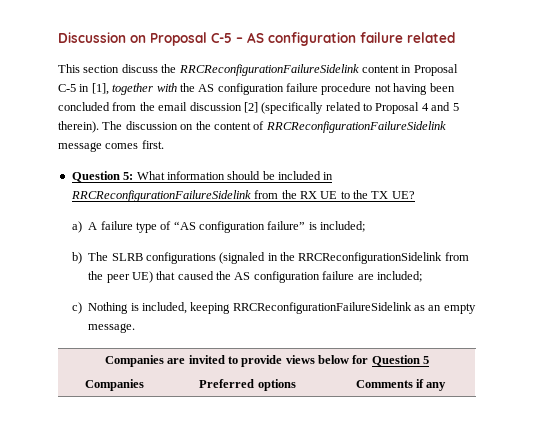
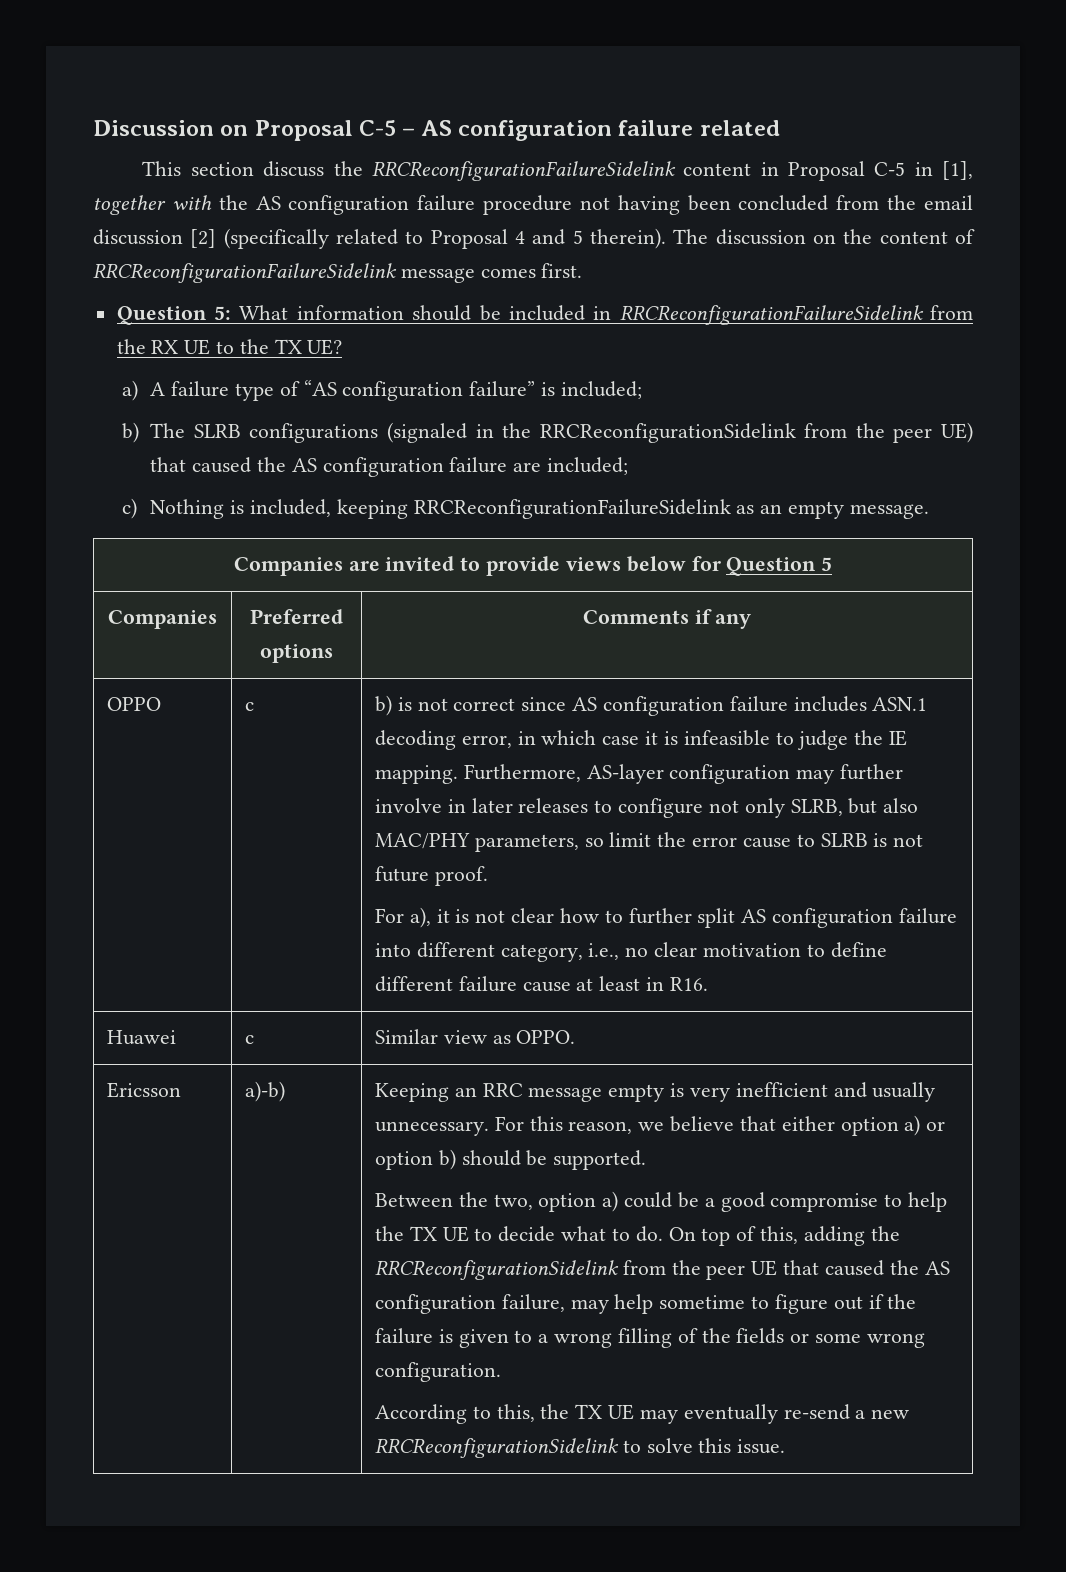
+ OPPO | c | b) is not correct since AS configuration failure includes ASN.1 decoding error, in which case it is infeasible to judge the IE mapping. Furthermore, AS-layer configuration may further involve in later releases to configure not only SLRB, but also MAC/PHY parameters, so limit the error cause to SLRB is not future proof.
+ For a), it is not clear how to further split AS configuration failure into different category, i.e., no clear motivation to define different failure cause at least in R16.
+ Huawei | c | Similar view as OPPO.
+ Ericsson | a)-b) | Keeping an RRC message empty is very inefficient and usually unnecessary. For this reason, we believe that either option a) or option b) should be supported.
+ Between the two, option a) could be a good compromise to help the TX UE to decide what to do. On top of this, adding the RRCReconfigurationSidelink from the peer UE that caused the AS configuration failure, may help sometime to figure out if the failure is given to a wrong filling of the fields or some wrong configuration.
+ According to this, the TX UE may eventually re-send a new RRCReconfigurationSidelink to solve this issue.

